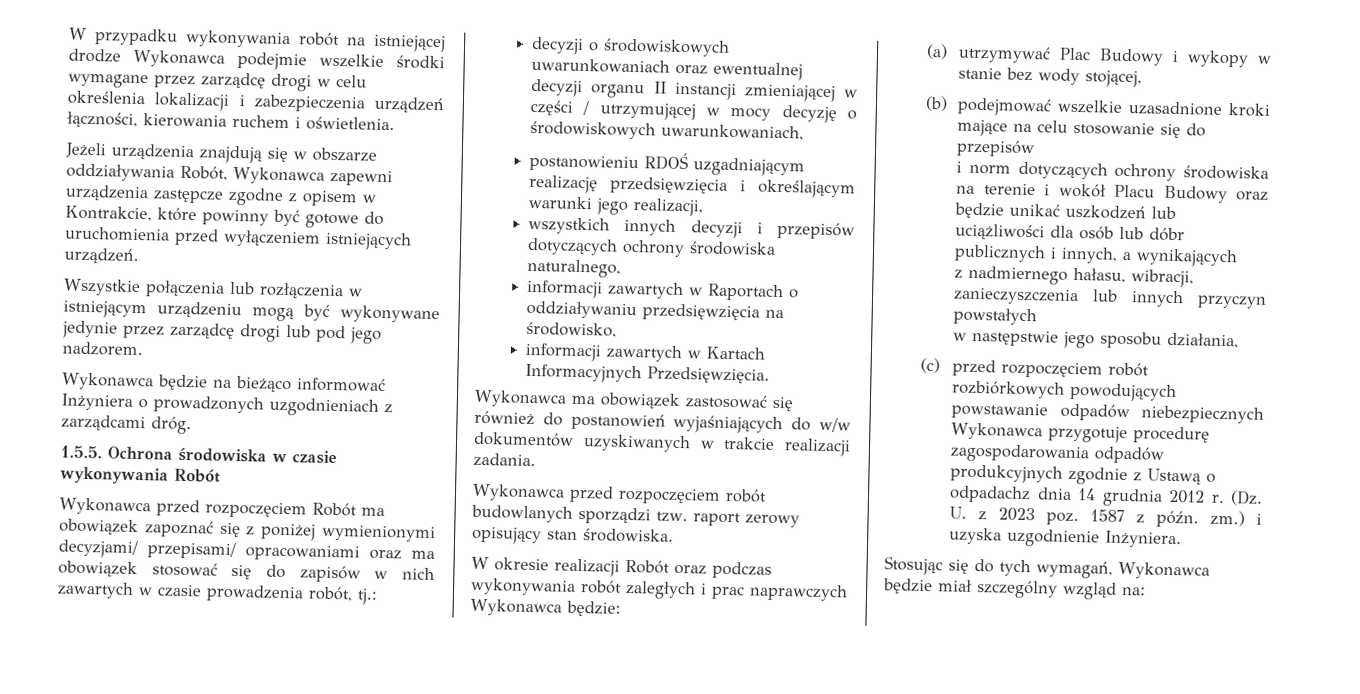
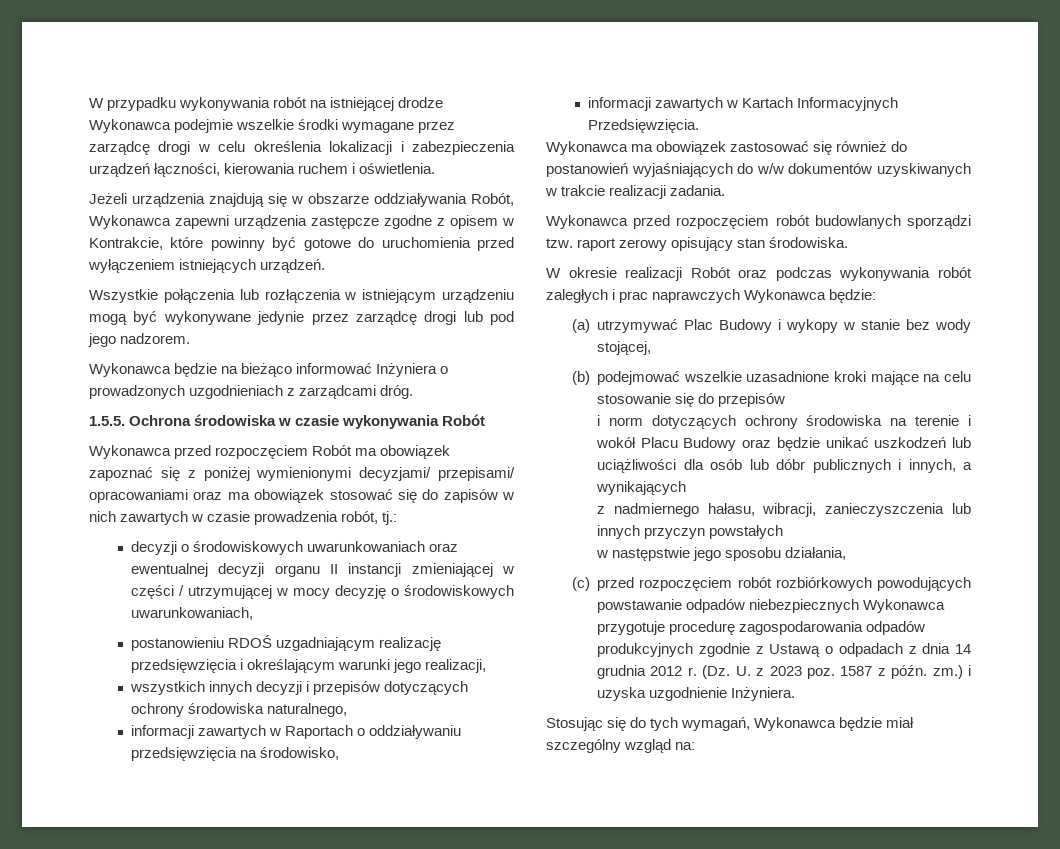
- (c) przed rozpoczęciem robót rozbiórkowych powodujących powstawanie odpadów niebezpiecznych Wykonawca przygotuje procedurę zagospodarowania odpadów produkcyjnych zgodnie z Ustawą o odpadachz dnia 14 grudnia 2012 r.
+ (c) przed rozpoczęciem robót rozbiórkowych powodujących powstawanie odpadów niebezpiecznych Wykonawca przygotuje procedurę zagospodarowania odpadów produkcyjnych zgodnie z Ustawą o odpadach z dnia 14 grudnia 2012 r.

